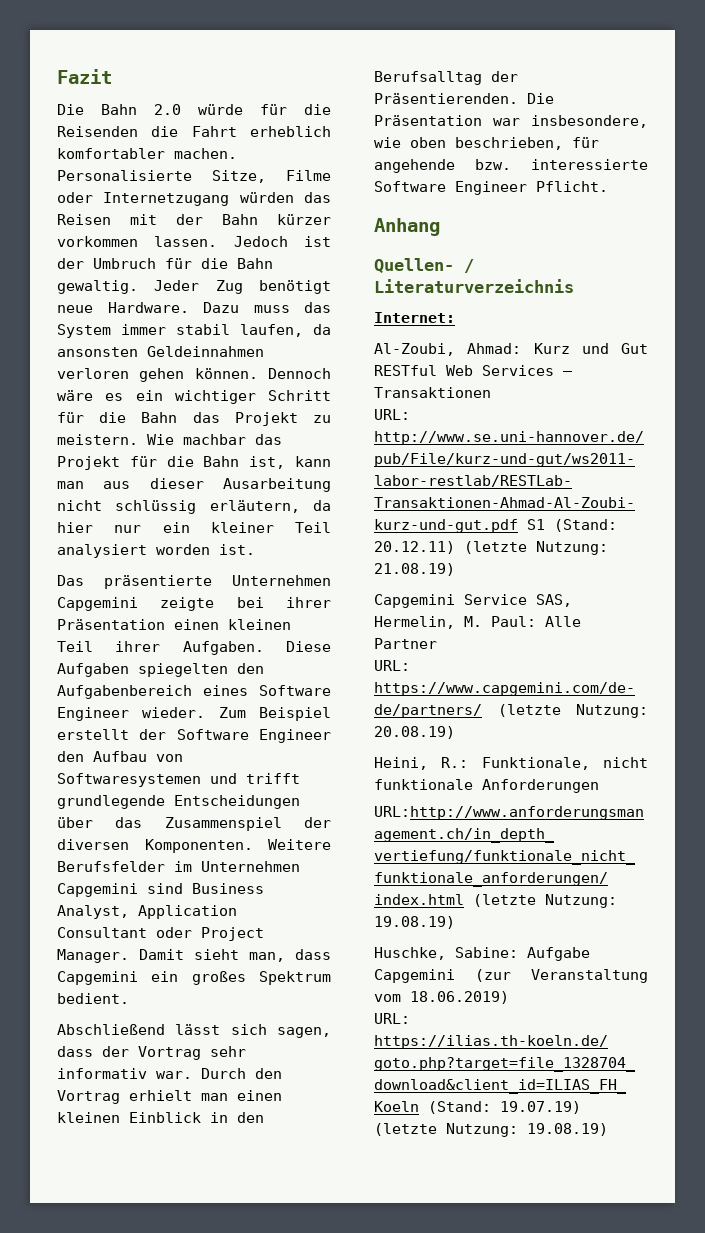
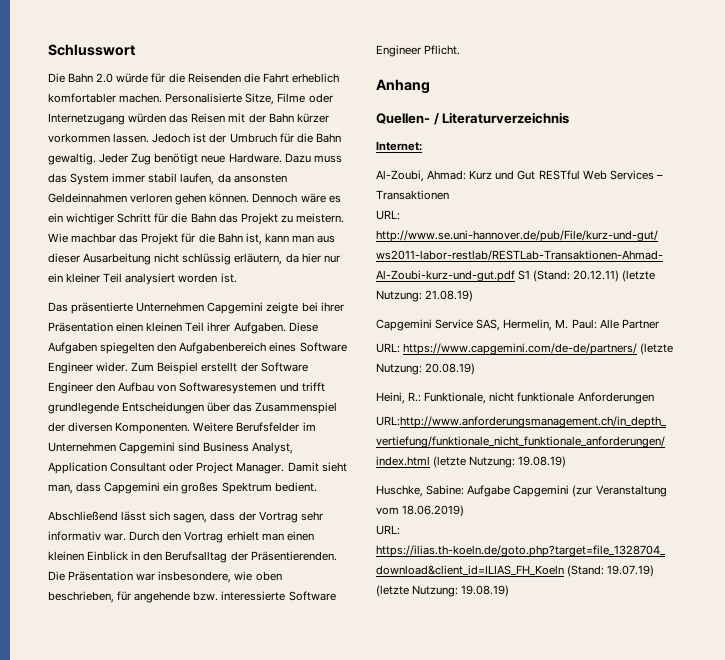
- Fazit
+ Schlusswort
- Diese Aufgaben spiegelten den Aufgabenbereich eines Software Engineer wieder.
+ Diese Aufgaben spiegelten den Aufgabenbereich eines Software Engineer wider.

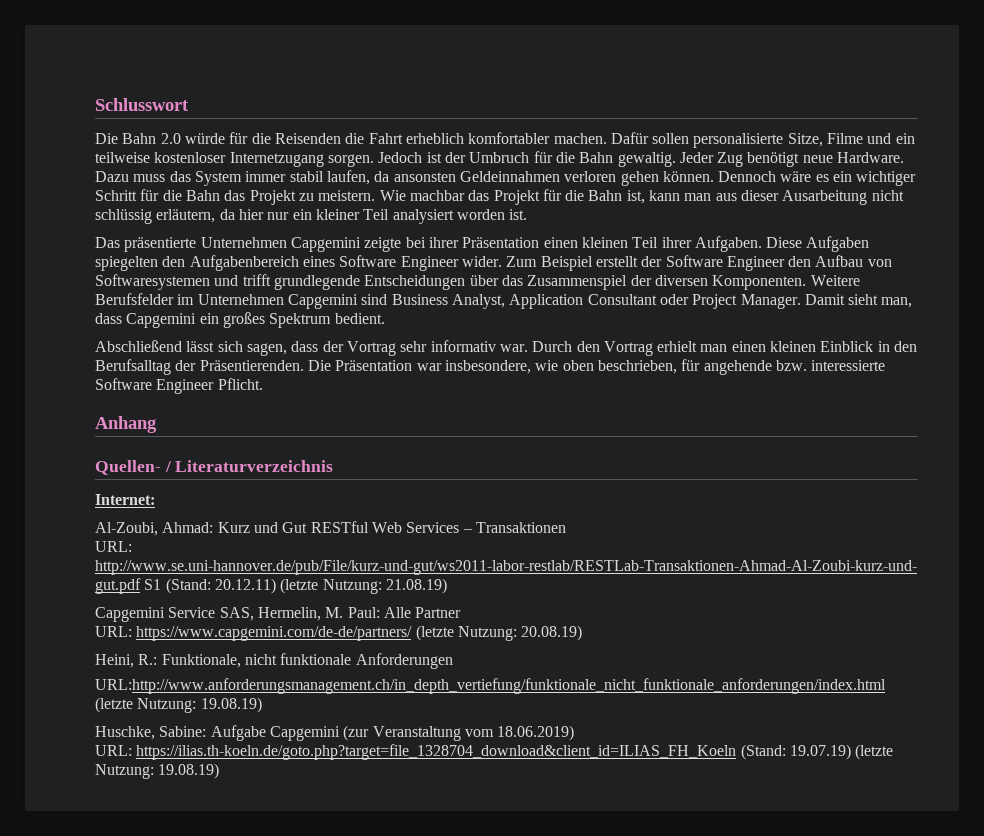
- Personalisierte Sitze, Filme oder Internetzugang würden das Reisen mit der Bahn kürzer vorkommen lassen.
+ Dafür sollen personalisierte Sitze, Filme und ein teilweise kostenloser Internetzugang sorgen.

